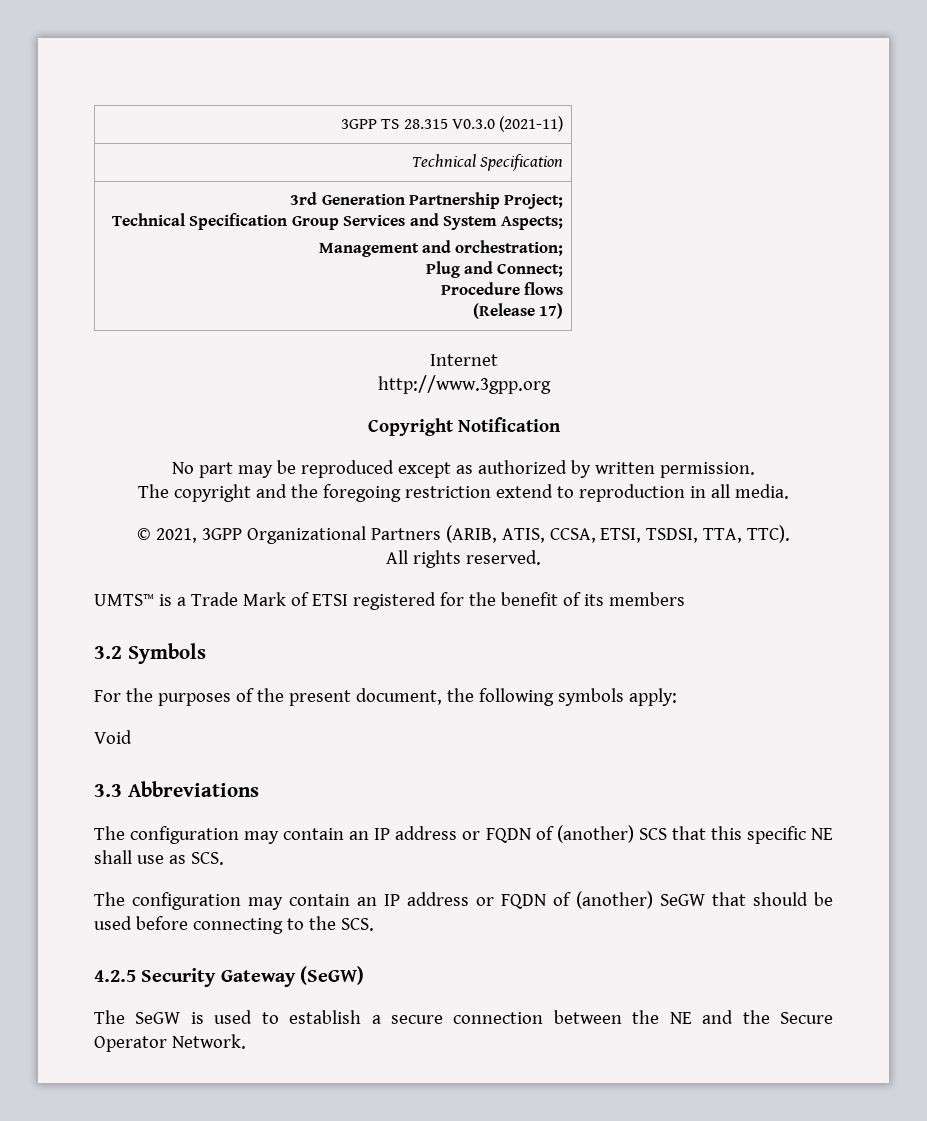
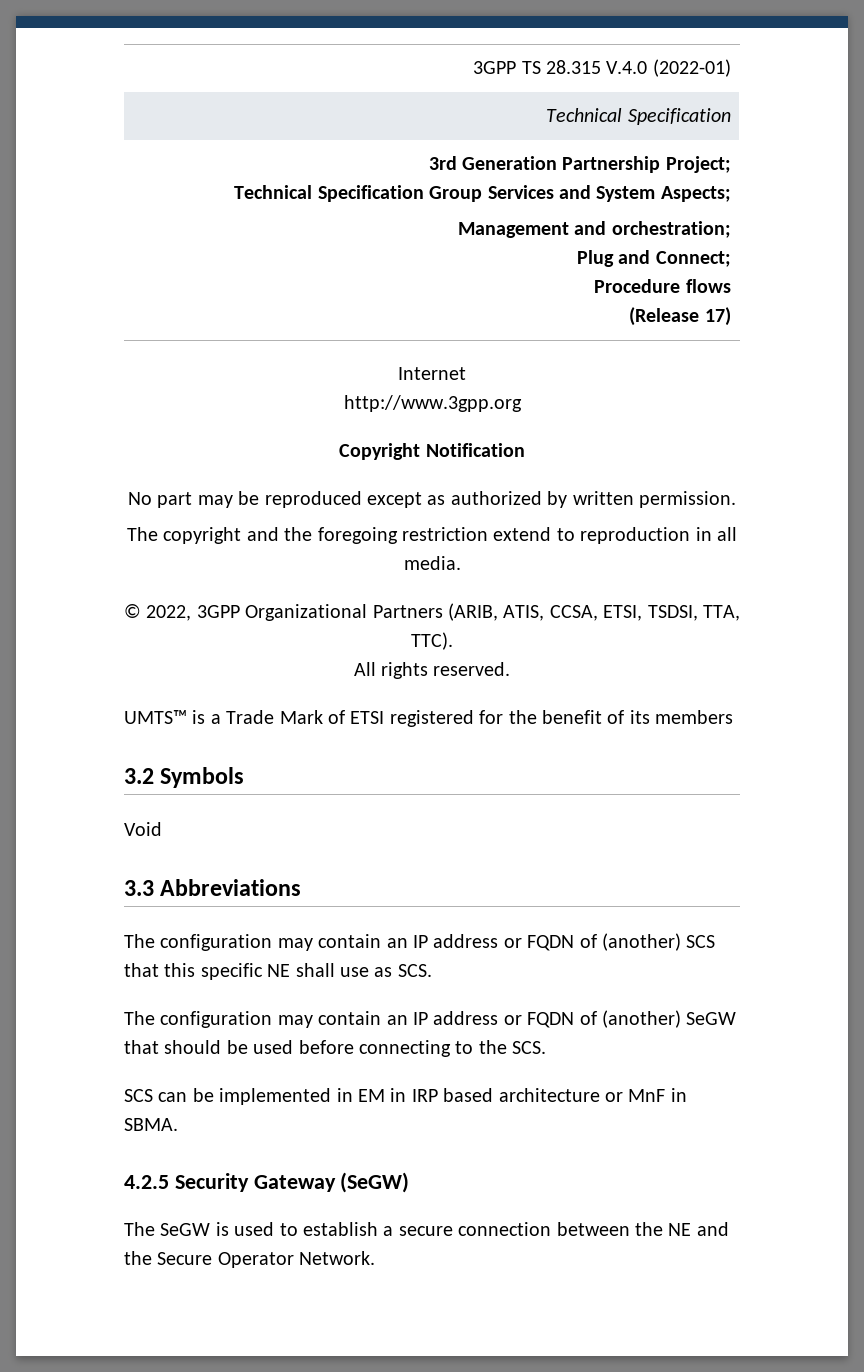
- 3GPP TS 28.315 V0.3.0 (2021-11)
+ 3GPP TS 28.315 V.4.0 (2022-01)
- © 2021, 3GPP Organizational Partners (ARIB, ATIS, CCSA, ETSI, TSDSI, TTA, TTC).
+ © 2022, 3GPP Organizational Partners (ARIB, ATIS, CCSA, ETSI, TSDSI, TTA, TTC).
- For the purposes of the present document, the following symbols apply:
+ SCS can be implemented in EM in IRP based architecture or MnF in SBMA.

